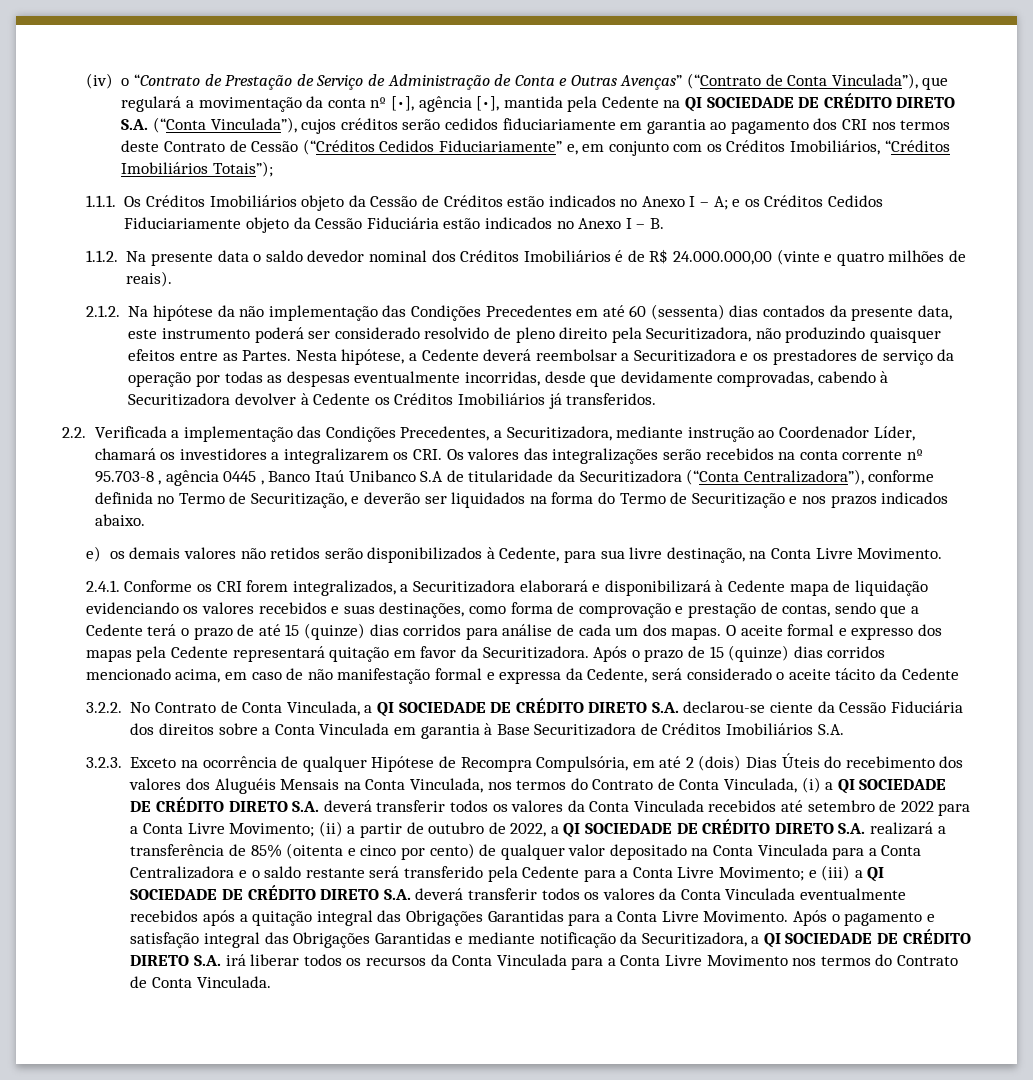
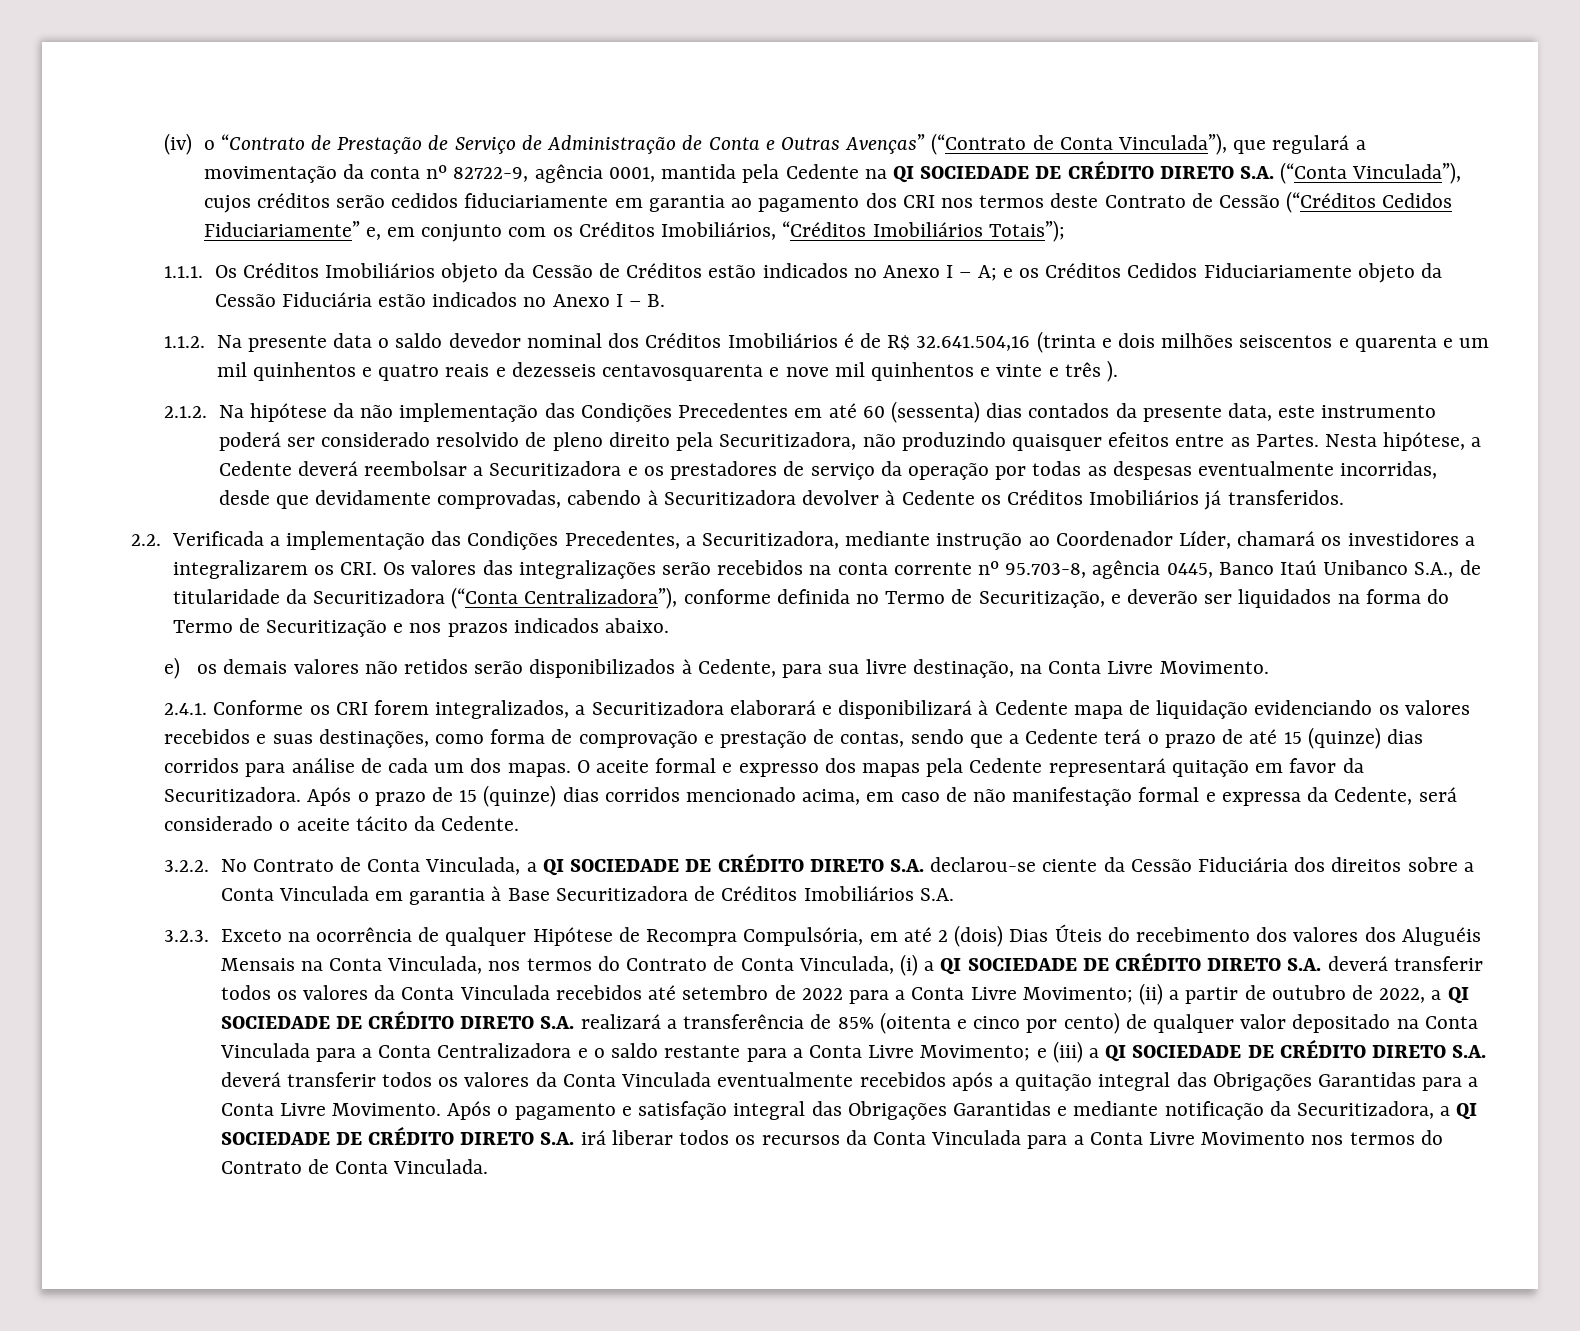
- (iv) o “Contrato de Prestação de Serviço de Administração de Conta e Outras Avenças” (“Contrato de Conta Vinculada”), que regulará a movimentação da conta nº [•], agência [•], mantida pela Cedente na QI SOCIEDADE DE CRÉDITO DIRETO S.A. (“Conta Vinculada”), cujos créditos serão cedidos fiduciariamente em garantia ao pagamento dos CRI nos termos deste Contrato de Cessão (“Créditos Cedidos Fiduciariamente” e, em conjunto com os Créditos Imobiliários, “Créditos Imobiliários Totais”);
+ (iv) o “Contrato de Prestação de Serviço de Administração de Conta e Outras Avenças” (“Contrato de Conta Vinculada”), que regulará a movimentação da conta nº 82722-9, agência 0001, mantida pela Cedente na QI SOCIEDADE DE CRÉDITO DIRETO S.A. (“Conta Vinculada”), cujos créditos serão cedidos fiduciariamente em garantia ao pagamento dos CRI nos termos deste Contrato de Cessão (“Créditos Cedidos Fiduciariamente” e, em conjunto com os Créditos Imobiliários, “Créditos Imobiliários Totais”);
- 1.1.2. Na presente data o saldo devedor nominal dos Créditos Imobiliários é de R$ 24.000.000,00 (vinte e quatro milhões de reais).
+ 1.1.2. Na presente data o saldo devedor nominal dos Créditos Imobiliários é de R$ 32.641.504,16 (trinta e dois milhões seiscentos e quarenta e um mil quinhentos e quatro reais e dezesseis centavosquarenta e nove mil quinhentos e vinte e três ).
- 2.2. Verificada a implementação das Condições Precedentes, a Securitizadora, mediante instrução ao Coordenador Líder, chamará os investidores a integralizarem os CRI. Os valores das integralizações serão recebidos na conta corrente nº 95.703-8 , agência 0445 , Banco Itaú Unibanco S.A de titularidade da Securitizadora (“Conta Centralizadora”), conforme definida no Termo de Securitização, e deverão ser liquidados na forma do Termo de Securitização e nos prazos indicados abaixo.
+ 2.2. Verificada a implementação das Condições Precedentes, a Securitizadora, mediante instrução ao Coordenador Líder, chamará os investidores a integralizarem os CRI. Os valores das integralizações serão recebidos na conta corrente nº 95.703-8, agência 0445, Banco Itaú Unibanco S.A., de titularidade da Securitizadora (“Conta Centralizadora”), conforme definida no Termo de Securitização, e deverão ser liquidados na forma do Termo de Securitização e nos prazos indicados abaixo.
- Após o prazo de 15 (quinze) dias corridos mencionado acima, em caso de não manifestação formal e expressa da Cedente, será considerado o aceite tácito da Cedente
+ Após o prazo de 15 (quinze) dias corridos mencionado acima, em caso de não manifestação formal e expressa da Cedente, será considerado o aceite tácito da Cedente.
- (ii) a partir de outubro de 2022, a QI SOCIEDADE DE CRÉDITO DIRETO S.A. realizará a transferência de 85% (oitenta e cinco por cento) de qualquer valor depositado na Conta Vinculada para a Conta Centralizadora e o saldo restante será transferido pela Cedente para a Conta Livre Movimento;
+ (ii) a partir de outubro de 2022, a QI SOCIEDADE DE CRÉDITO DIRETO S.A. realizará a transferência de 85% (oitenta e cinco por cento) de qualquer valor depositado na Conta Vinculada para a Conta Centralizadora e o saldo restante para a Conta Livre Movimento;

